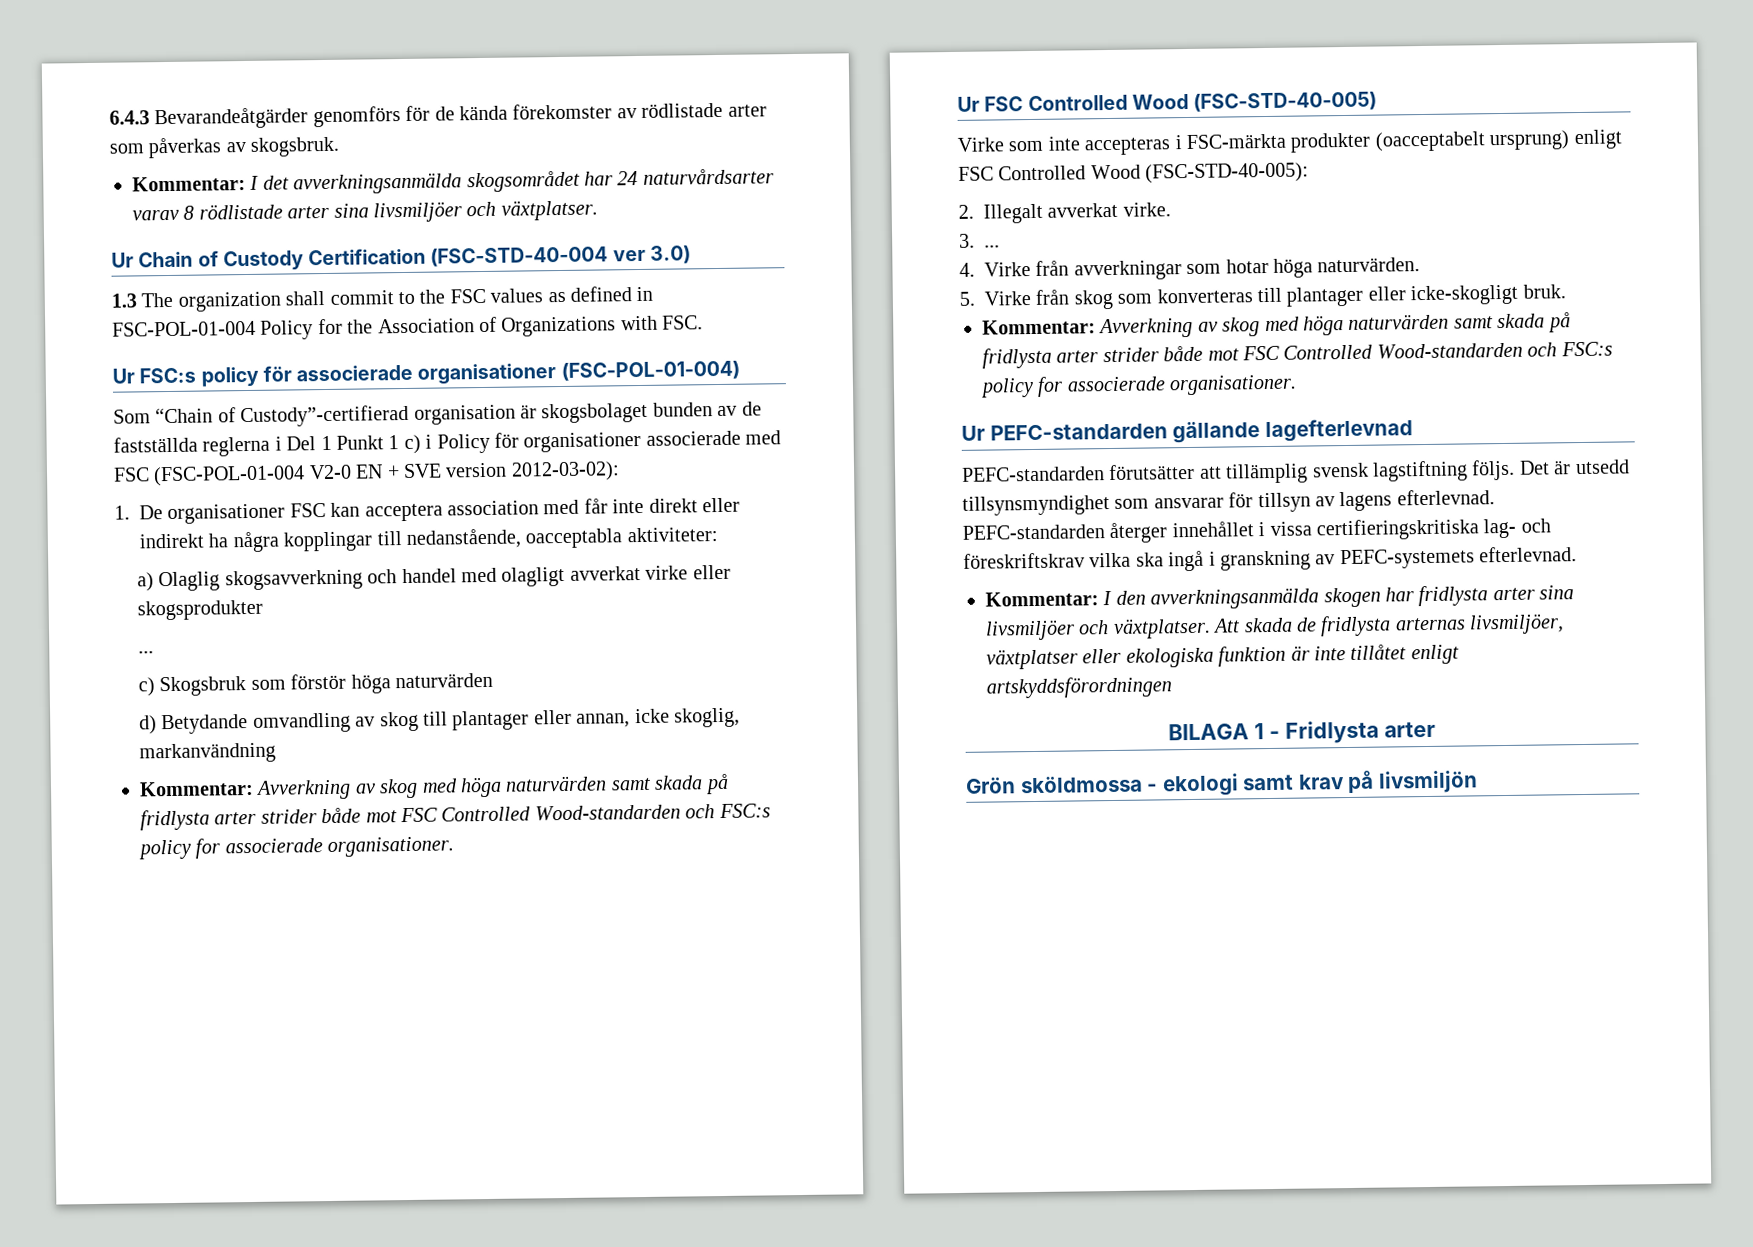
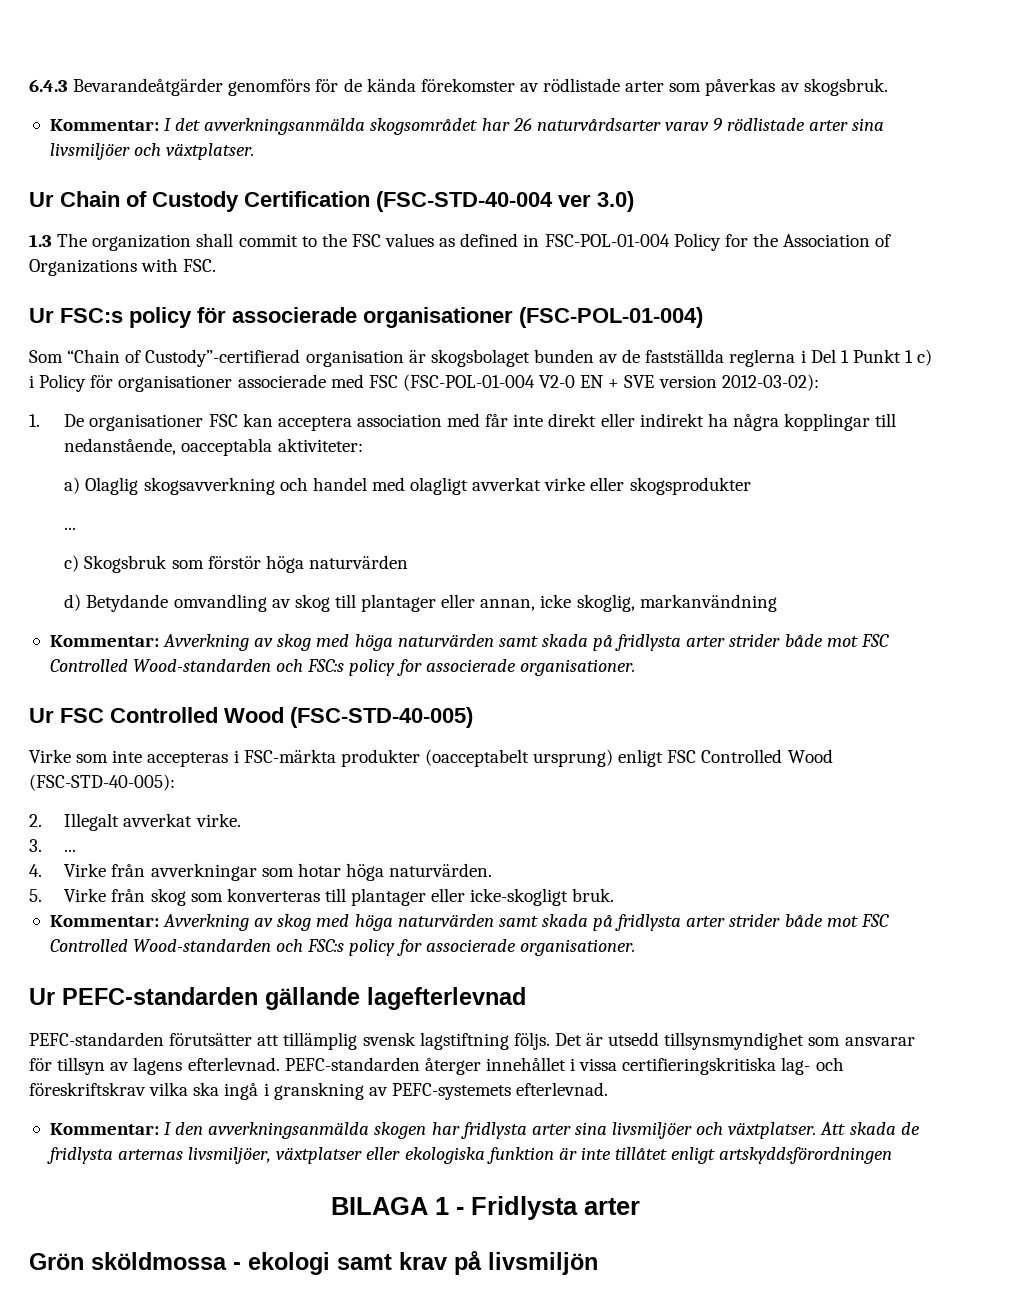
- Kommentar: I det avverkningsanmälda skogsområdet har 24 naturvårdsarter varav 8 rödlistade arter sina livsmiljöer och växtplatser.
+ Kommentar: I det avverkningsanmälda skogsområdet har 26 naturvårdsarter varav 9 rödlistade arter sina livsmiljöer och växtplatser.

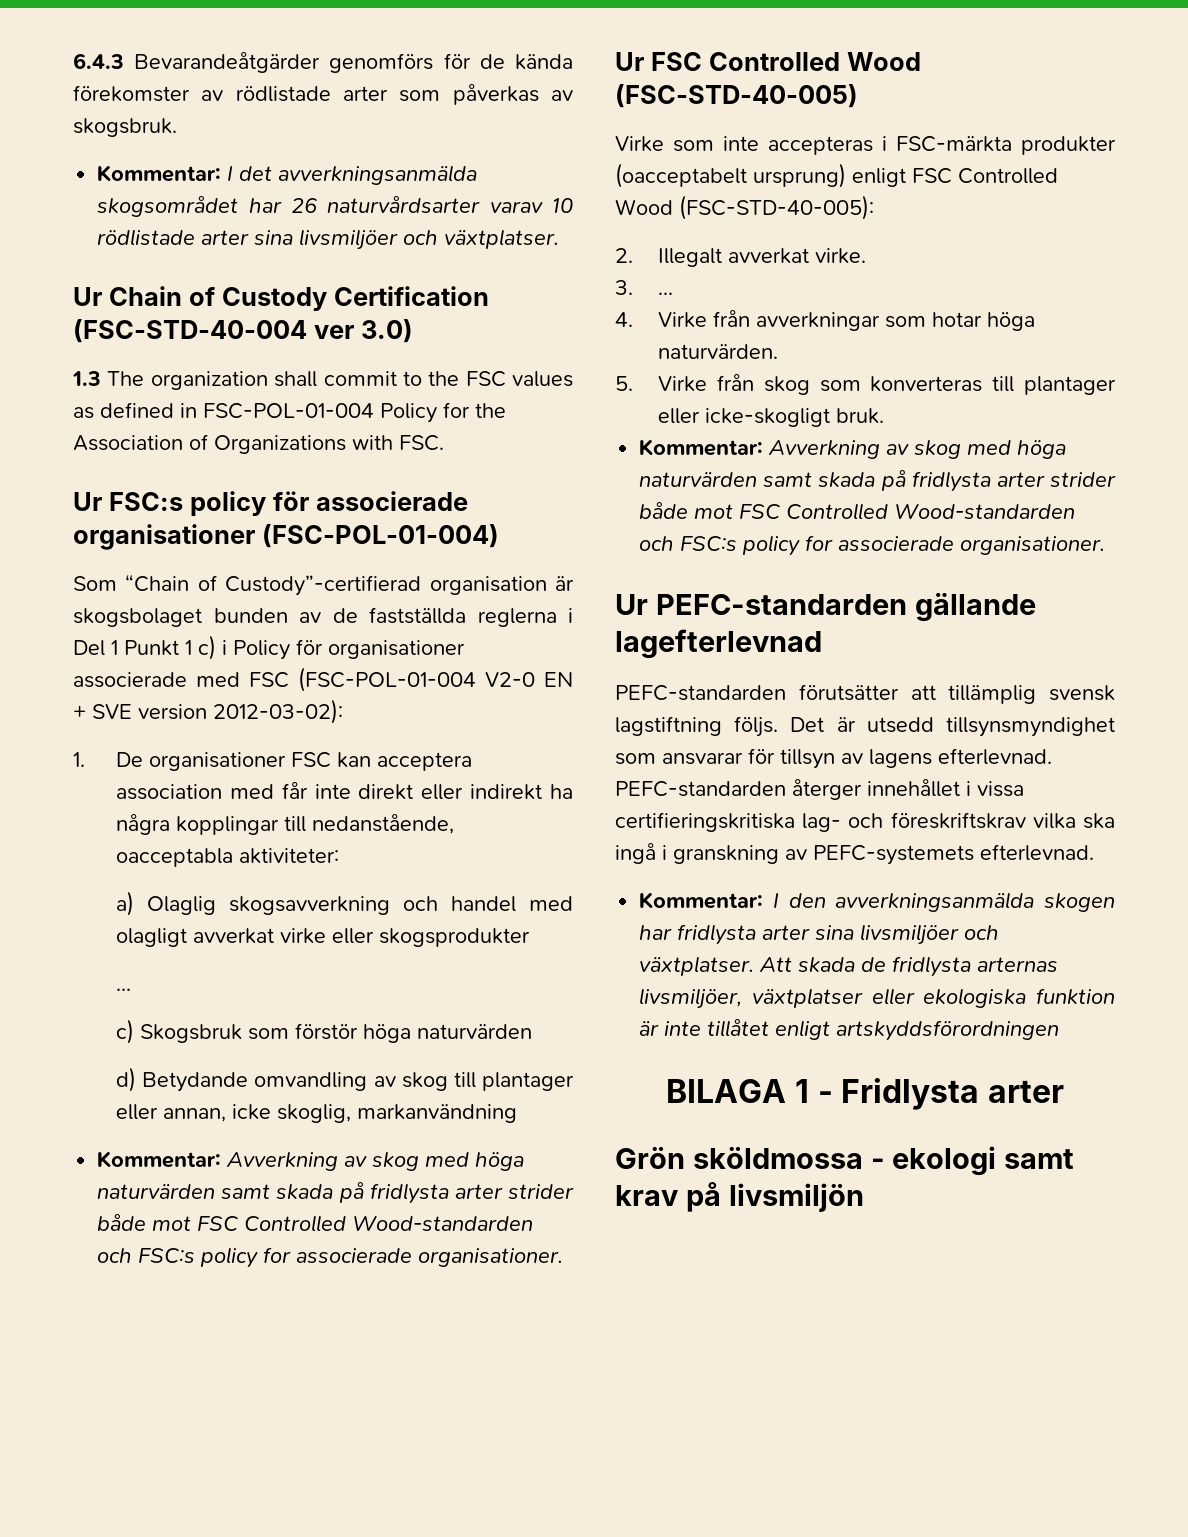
- Kommentar: I det avverkningsanmälda skogsområdet har 26 naturvårdsarter varav 9 rödlistade arter sina livsmiljöer och växtplatser.
+ Kommentar: I det avverkningsanmälda skogsområdet har 26 naturvårdsarter varav 10 rödlistade arter sina livsmiljöer och växtplatser.

